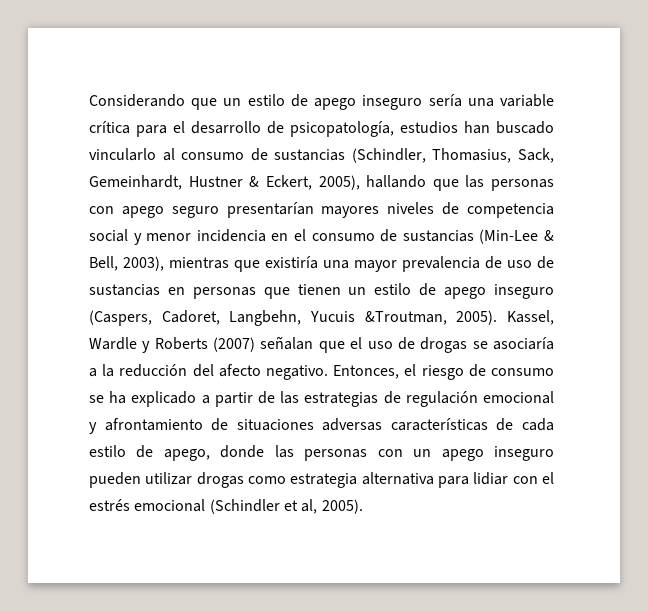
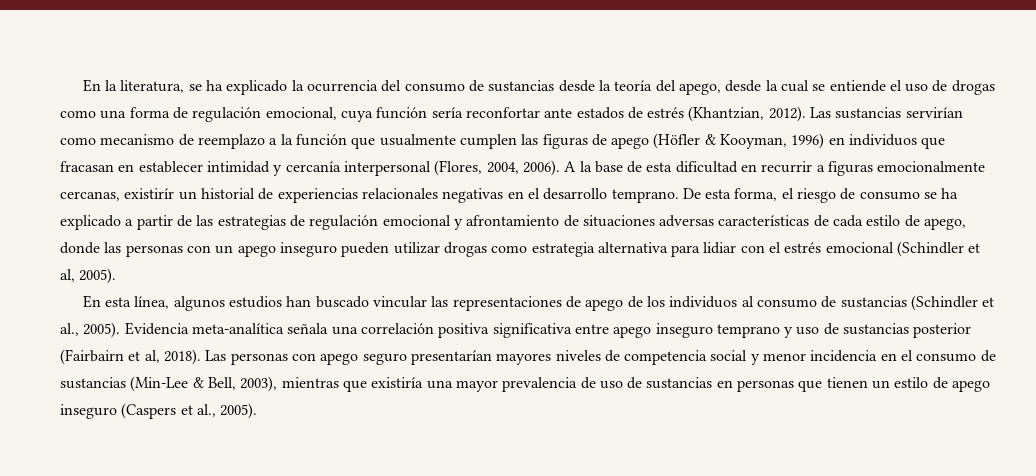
- Considerando que un estilo de apego inseguro sería una variable crítica para el desarrollo de psicopatología, estudios han buscado vincularlo al consumo de sustancias (Schindler, Thomasius, Sack, Gemeinhardt, Hustner & Eckert, 2005), hallando que las personas con apego seguro presentarían mayores niveles de competencia social y menor incidencia en el consumo de sustancias (Min-Lee & Bell, 2003), mientras que existiría una mayor prevalencia de uso de sustancias en personas que tienen un estilo de apego inseguro (Caspers, Cadoret, Langbehn, Yucuis &Troutman, 2005). Kassel, Wardle y Roberts (2007) señalan que el uso de drogas se asociaría a la reducción del afecto negativo. Entonces, el riesgo de consumo se ha explicado a partir de las estrategias de regulación emocional y afrontamiento de situaciones adversas características de cada estilo de apego, donde las personas con un apego inseguro pueden utilizar drogas como estrategia alternativa para lidiar con el estrés emocional (Schindler et al, 2005).
+ En la literatura, se ha explicado la ocurrencia del consumo de sustancias desde la teoría del apego, desde la cual se entiende el uso de drogas como una forma de regulación emocional, cuya función sería reconfortar ante estados de estrés (Khantzian, 2012). Las sustancias servirían como mecanismo de reemplazo a la función que usualmente cumplen las figuras de apego (Höfler & Kooyman, 1996) en individuos que fracasan en establecer intimidad y cercanía interpersonal (Flores, 2004, 2006). A la base de esta dificultad en recurrir a figuras emocionalmente cercanas, existirír un historial de experiencias relacionales negativas en el desarrollo temprano. De esta forma, el riesgo de consumo se ha explicado a partir de las estrategias de regulación emocional y afrontamiento de situaciones adversas características de cada estilo de apego, donde las personas con un apego inseguro pueden utilizar drogas como estrategia alternativa para lidiar con el estrés emocional (Schindler et al, 2005).
+ En esta línea, algunos estudios han buscado vincular las representaciones de apego de los individuos al consumo de sustancias (Schindler et al., 2005). Evidencia meta-analítica señala una correlación positiva significativa entre apego inseguro temprano y uso de sustancias posterior (Fairbairn et al, 2018). Las personas con apego seguro presentarían mayores niveles de competencia social y menor incidencia en el consumo de sustancias (Min-Lee & Bell, 2003), mientras que existiría una mayor prevalencia de uso de sustancias en personas que tienen un estilo de apego inseguro (Caspers et al., 2005).

